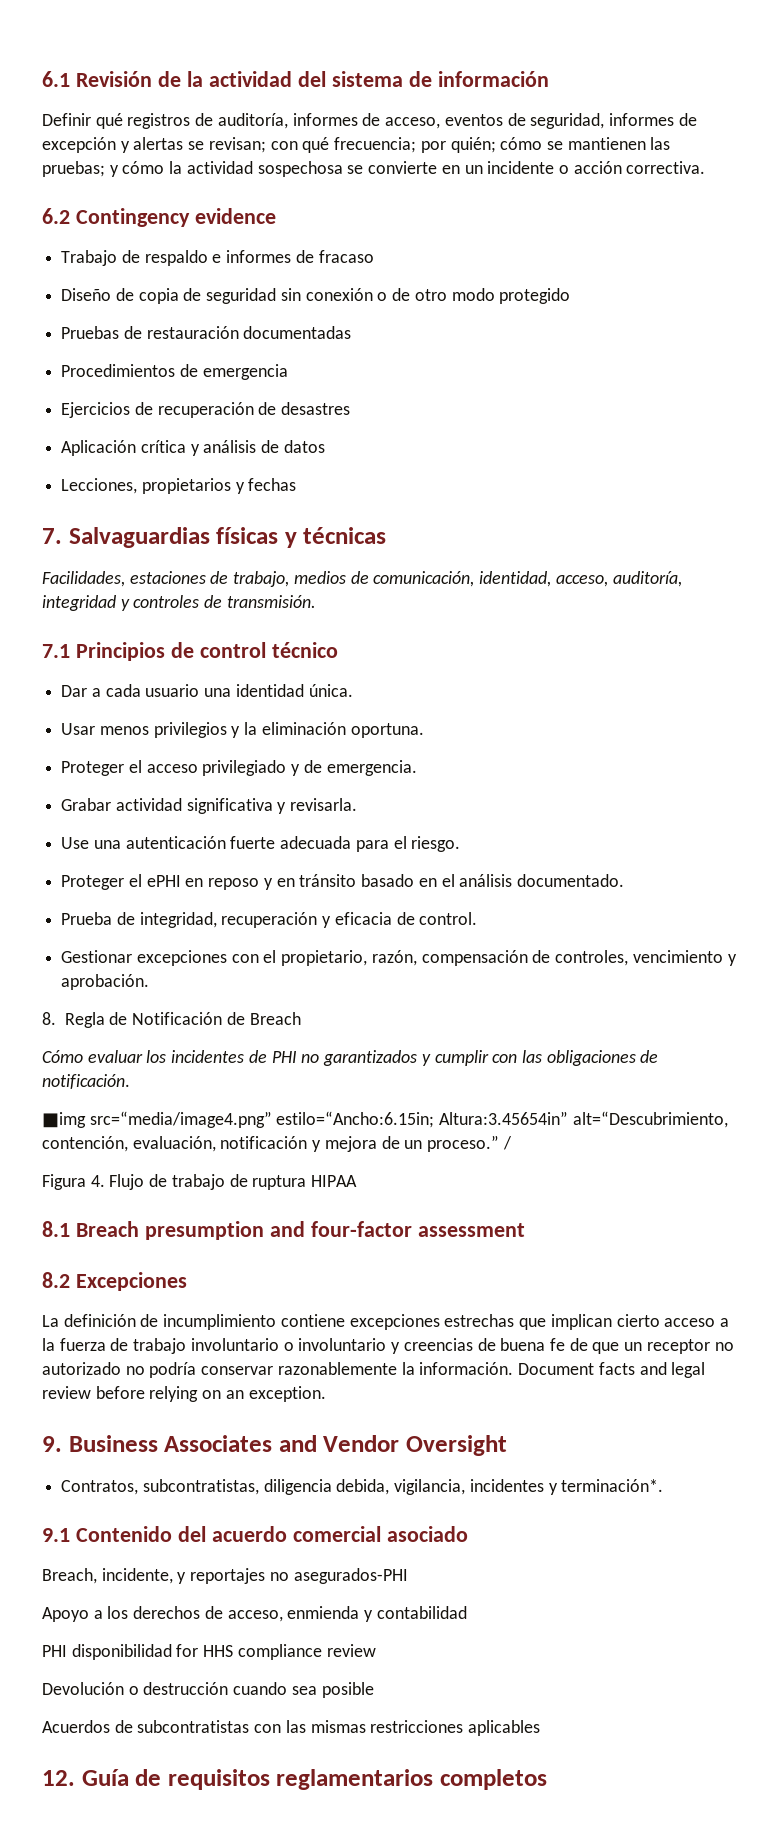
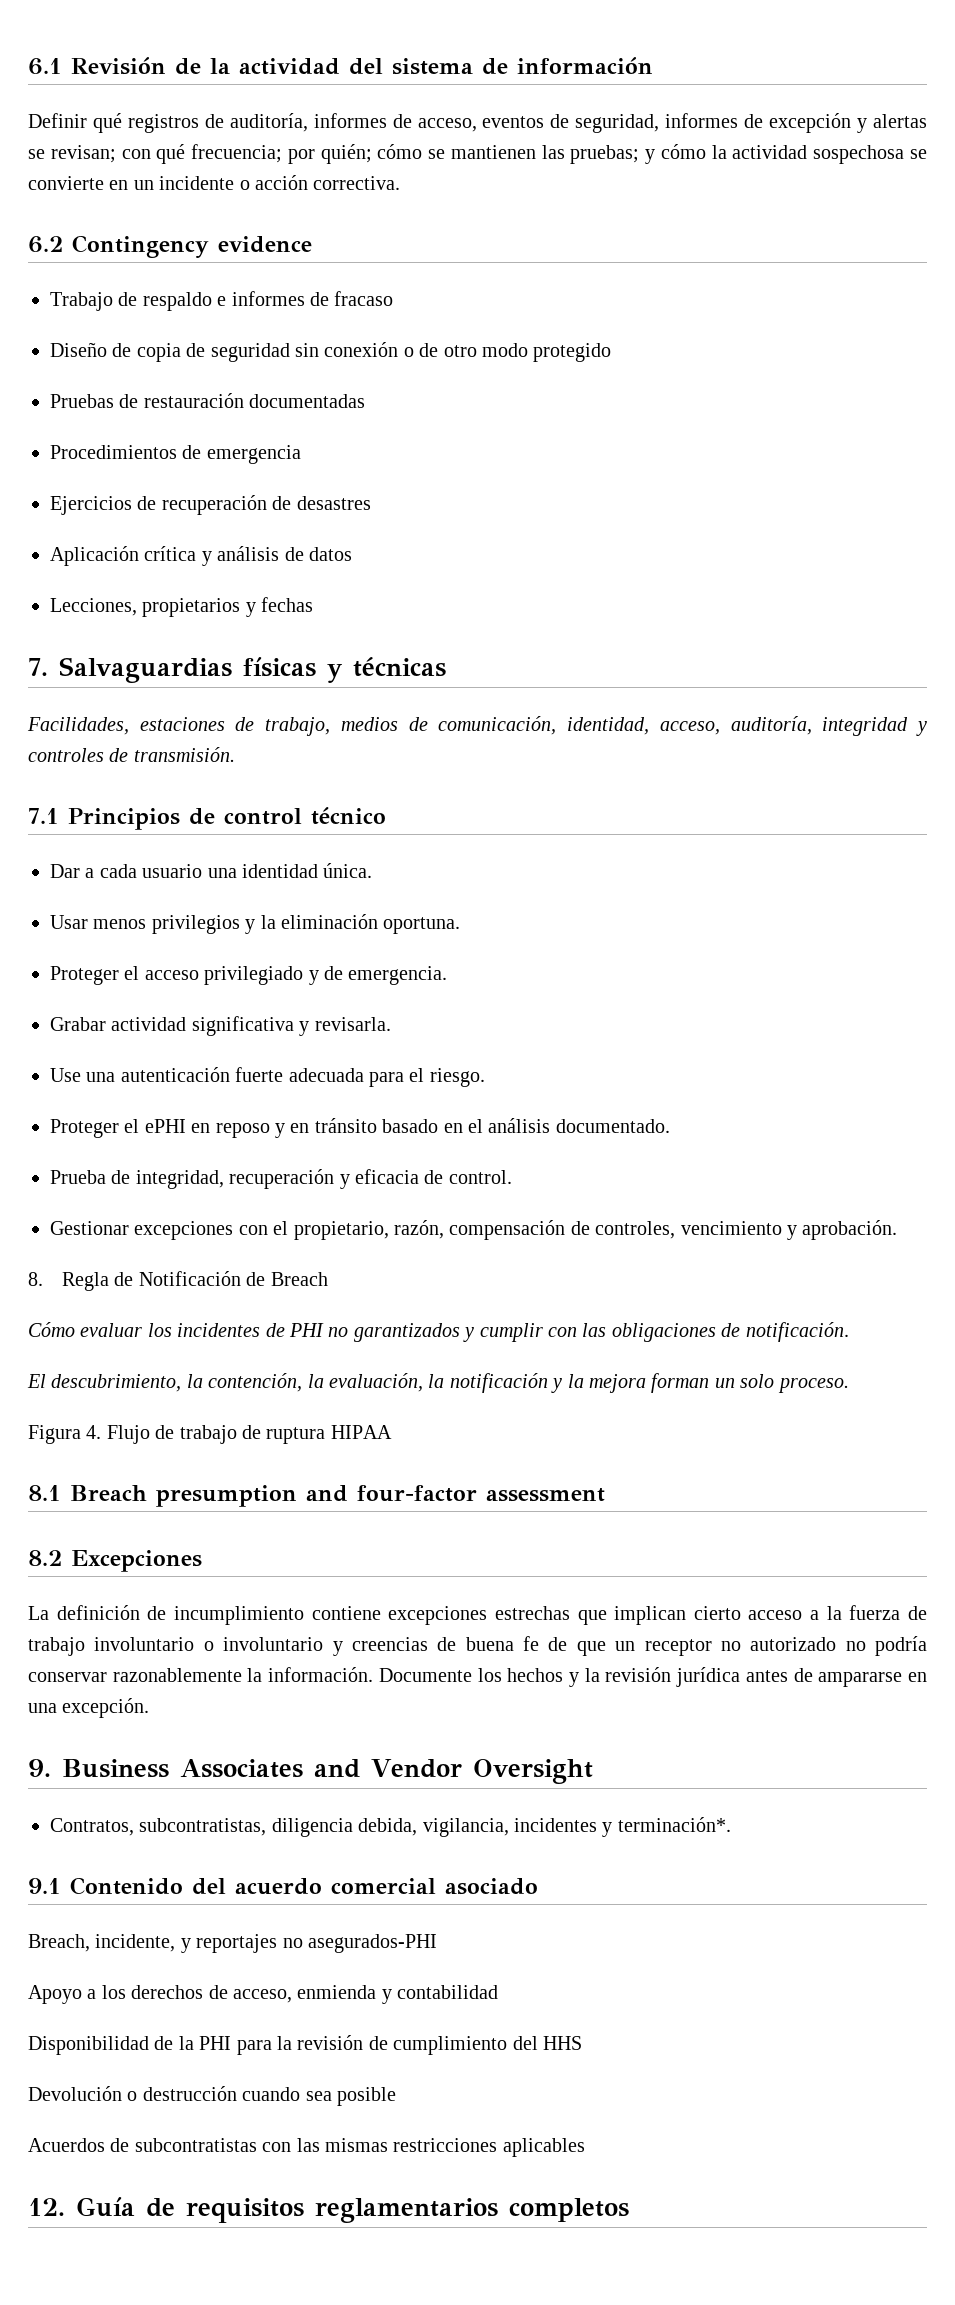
- ■img src=“media/image4.png” estilo=“Ancho:6.15in; Altura:3.45654in” alt=“Descubrimiento, contención, evaluación, notificación y mejora de un proceso.” /
+ El descubrimiento, la contención, la evaluación, la notificación y la mejora forman un solo proceso.
- Document facts and legal review before relying on an exception.
+ Documente los hechos y la revisión jurídica antes de ampararse en una excepción.
- PHI disponibilidad for HHS compliance review
+ Disponibilidad de la PHI para la revisión de cumplimiento del HHS

